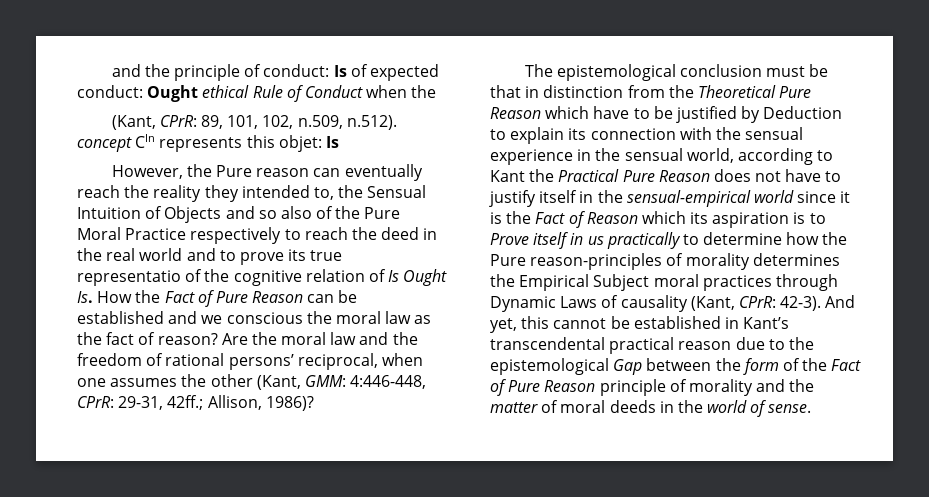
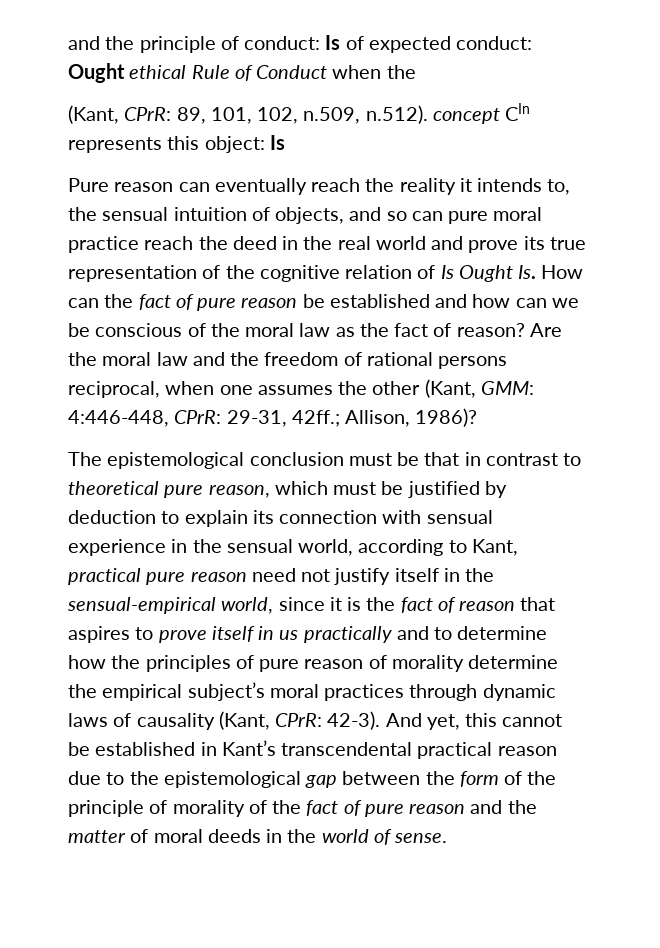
- (Kant, CPrR: 89, 101, 102, n.509, n.512). concept CIn represents this objet: Is
+ (Kant, CPrR: 89, 101, 102, n.509, n.512). concept CIn represents this object: Is
- However, the Pure reason can eventually reach the reality they intended to, the Sensual Intuition of Objects and so also of the Pure Moral Practice respectively to reach the deed in the real world and to prove its true representatio of the cognitive relation of Is Ought Is. How the Fact of Pure Reason can be established and we conscious the moral law as the fact of reason?
+ Pure reason can eventually reach the reality it intends to, the sensual intuition of objects, and so can pure moral practice reach the deed in the real world and prove its true representation of the cognitive relation of Is Ought Is. How can the fact of pure reason be established and how can we be conscious of the moral law as the fact of reason?
- Are the moral law and the freedom of rational persons’ reciprocal, when one assumes the other (Kant, GMM: 4:446-448, CPrR: 29-31, 42ff.; Allison, 1986)?
+ Are the moral law and the freedom of rational persons reciprocal, when one assumes the other (Kant, GMM: 4:446-448, CPrR: 29-31, 42ff.; Allison, 1986)?
- The epistemological conclusion must be that in distinction from the Theoretical Pure Reason which have to be justified by Deduction to explain its connection with the sensual experience in the sensual world, according to Kant the Practical Pure Reason does not have to justify itself in the sensual-empirical world since it is the Fact of Reason which its aspiration is to Prove itself in us practically to determine how the Pure reason-principles of morality determines the Empirical Subject moral practices through Dynamic Laws of causality (Kant, CPrR: 42-3).
+ The epistemological conclusion must be that in contrast to theoretical pure reason, which must be justified by deduction to explain its connection with sensual experience in the sensual world, according to Kant, practical pure reason need not justify itself in the sensual-empirical world, since it is the fact of reason that aspires to prove itself in us practically and to determine how the principles of pure reason of morality determine the empirical subject’s moral practices through dynamic laws of causality (Kant, CPrR: 42-3).
- And yet, this cannot be established in Kant’s transcendental practical reason due to the epistemological Gap between the form of the Fact of Pure Reason principle of morality and the matter of moral deeds in the world of sense.
+ And yet, this cannot be established in Kant’s transcendental practical reason due to the epistemological gap between the form of the principle of morality of the fact of pure reason and the matter of moral deeds in the world of sense.

